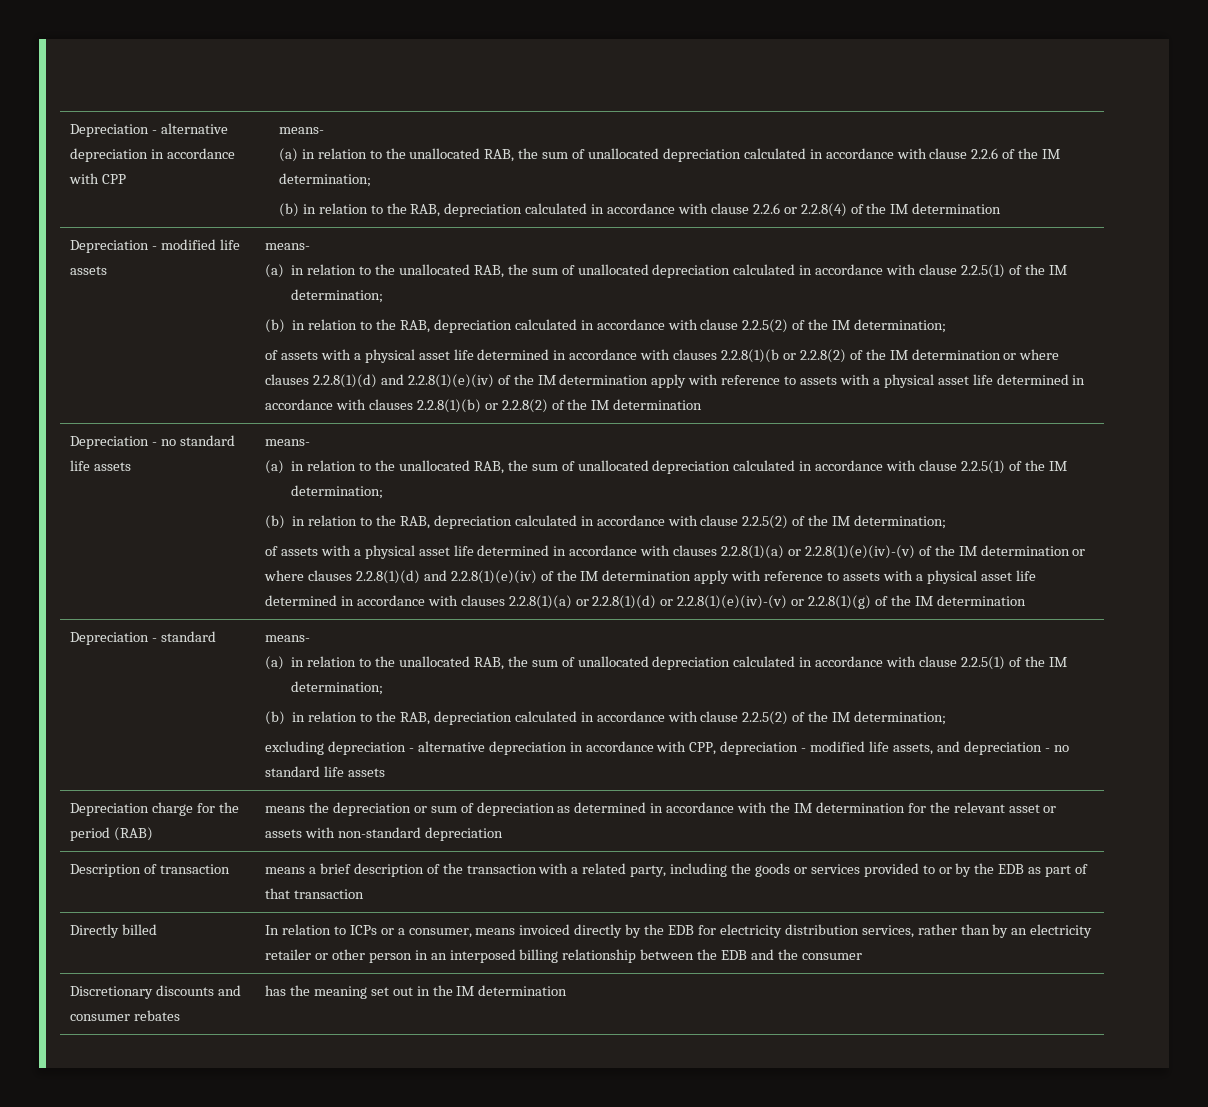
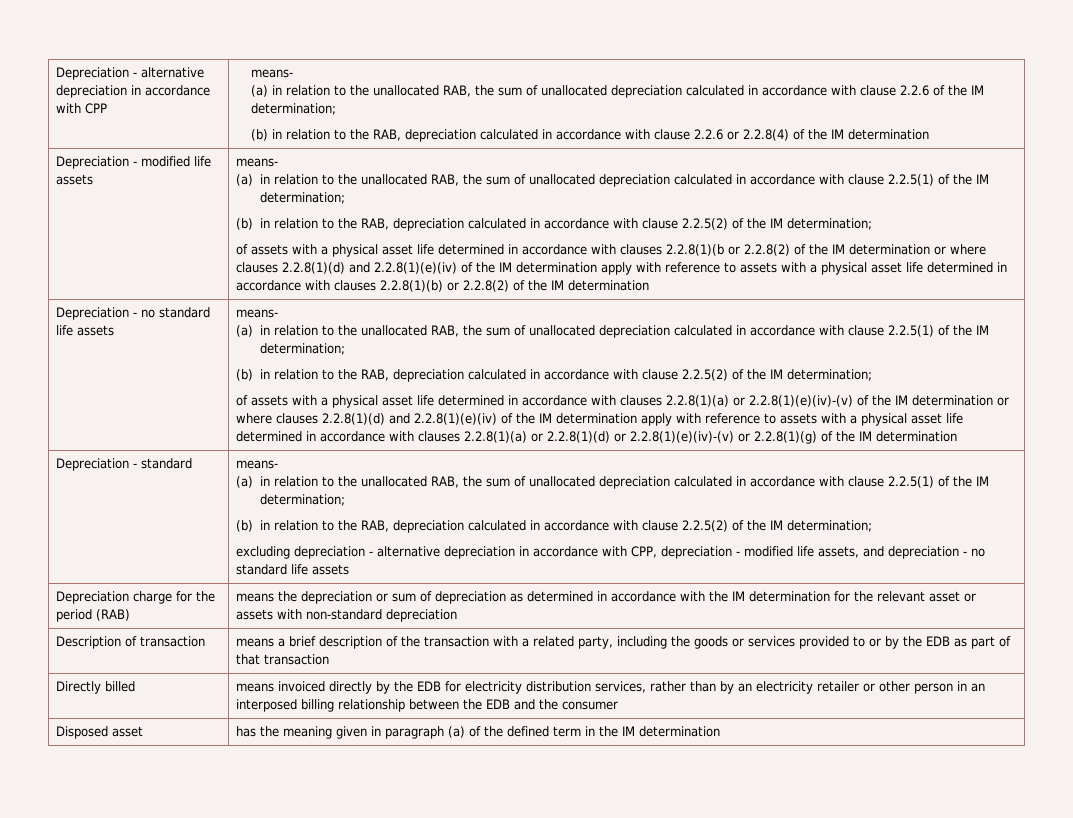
- Directly billed | In relation to ICPs or a consumer, means invoiced directly by the EDB for electricity distribution services, rather than by an electricity retailer or other person in an interposed billing relationship between the EDB and the consumer
+ Directly billed | means invoiced directly by the EDB for electricity distribution services, rather than by an electricity retailer or other person in an interposed billing relationship between the EDB and the consumer
- Discretionary discounts and consumer rebates | has the meaning set out in the IM determination
+ Disposed asset | has the meaning given in paragraph (a) of the defined term in the IM determination

